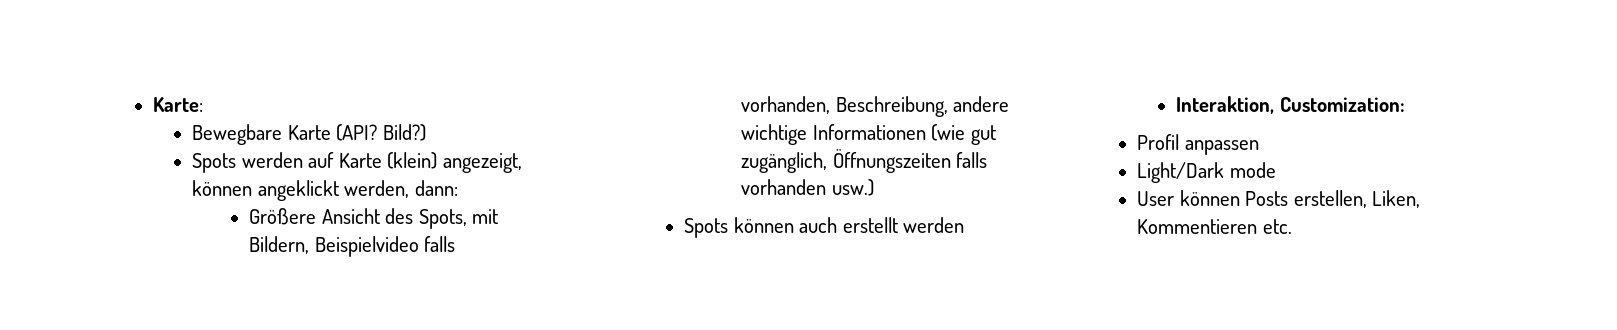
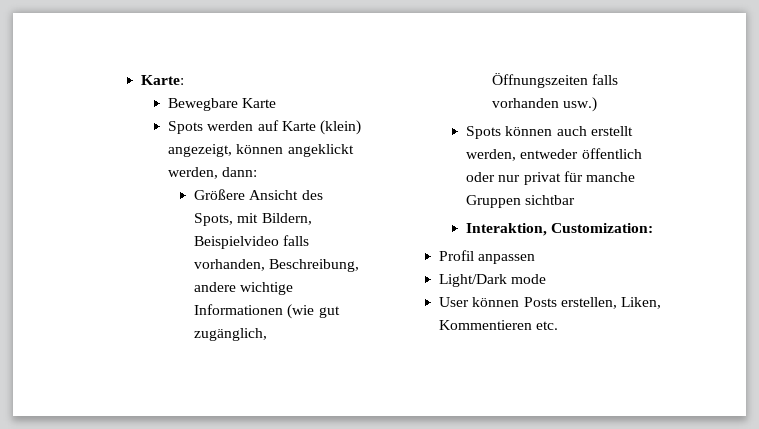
- Bewegbare Karte (API? Bild?)
+ Bewegbare Karte
- Spots können auch erstellt werden
+ Spots können auch erstellt werden, entweder öffentlich oder nur privat für manche Gruppen sichtbar

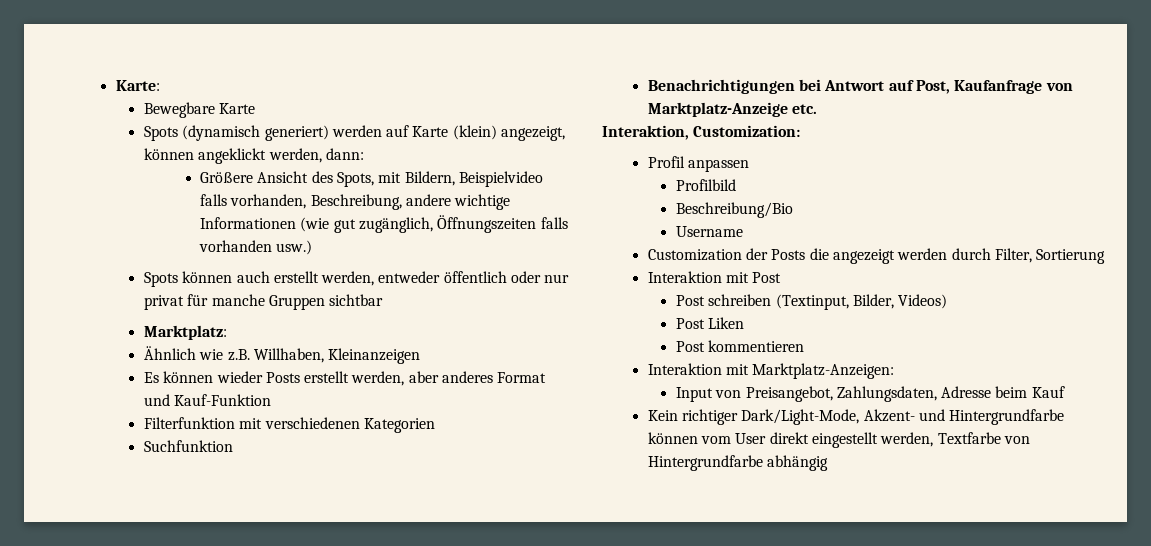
- Spots werden auf Karte (klein) angezeigt, können angeklickt werden, dann:
+ Spots (dynamisch generiert) werden auf Karte (klein) angezeigt, können angeklickt werden, dann:
+ Marktplatz:
+ Ähnlich wie z.B. Willhaben, Kleinanzeigen
+ Es können wieder Posts erstellt werden, aber anderes Format und Kauf-Funktion
+ Filterfunktion mit verschiedenen Kategorien
+ Suchfunktion
+ Benachrichtigungen bei Antwort auf Post, Kaufanfrage von Marktplatz-Anzeige etc.
  Interaktion, Customization:
  Profil anpassen
- Light/Dark mode
- User können Posts erstellen, Liken, Kommentieren etc.
+ Profilbild
+ Beschreibung/Bio
+ Username
+ Customization der Posts die angezeigt werden durch Filter, Sortierung
+ Interaktion mit Post
+ Post schreiben (Textinput, Bilder, Videos)
+ Post Liken
+ Post kommentieren
+ Interaktion mit Marktplatz-Anzeigen:
+ Input von Preisangebot, Zahlungsdaten, Adresse beim Kauf
+ Kein richtiger Dark/Light-Mode, Akzent- und Hintergrundfarbe können vom User direkt eingestellt werden, Textfarbe von Hintergrundfarbe abhängig

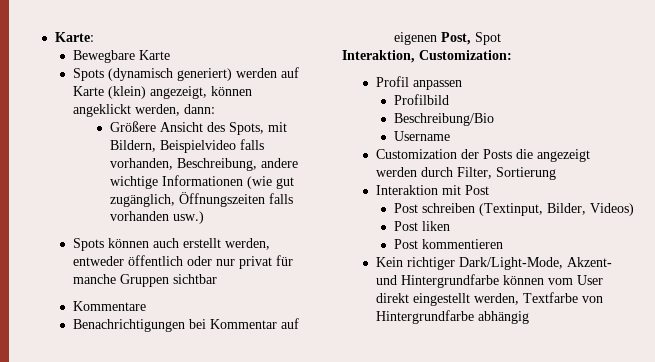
- Marktplatz:
- Ähnlich wie z.B. Willhaben, Kleinanzeigen
- Es können wieder Posts erstellt werden, aber anderes Format und Kauf-Funktion
- Filterfunktion mit verschiedenen Kategorien
- Suchfunktion
- Benachrichtigungen bei Antwort auf Post, Kaufanfrage von Marktplatz-Anzeige etc.
+ Kommentare
+ Benachrichtigungen bei Kommentar auf eigenen Post, Spot
- Post Liken
+ Post liken
- Interaktion mit Marktplatz-Anzeigen:
- Input von Preisangebot, Zahlungsdaten, Adresse beim Kauf

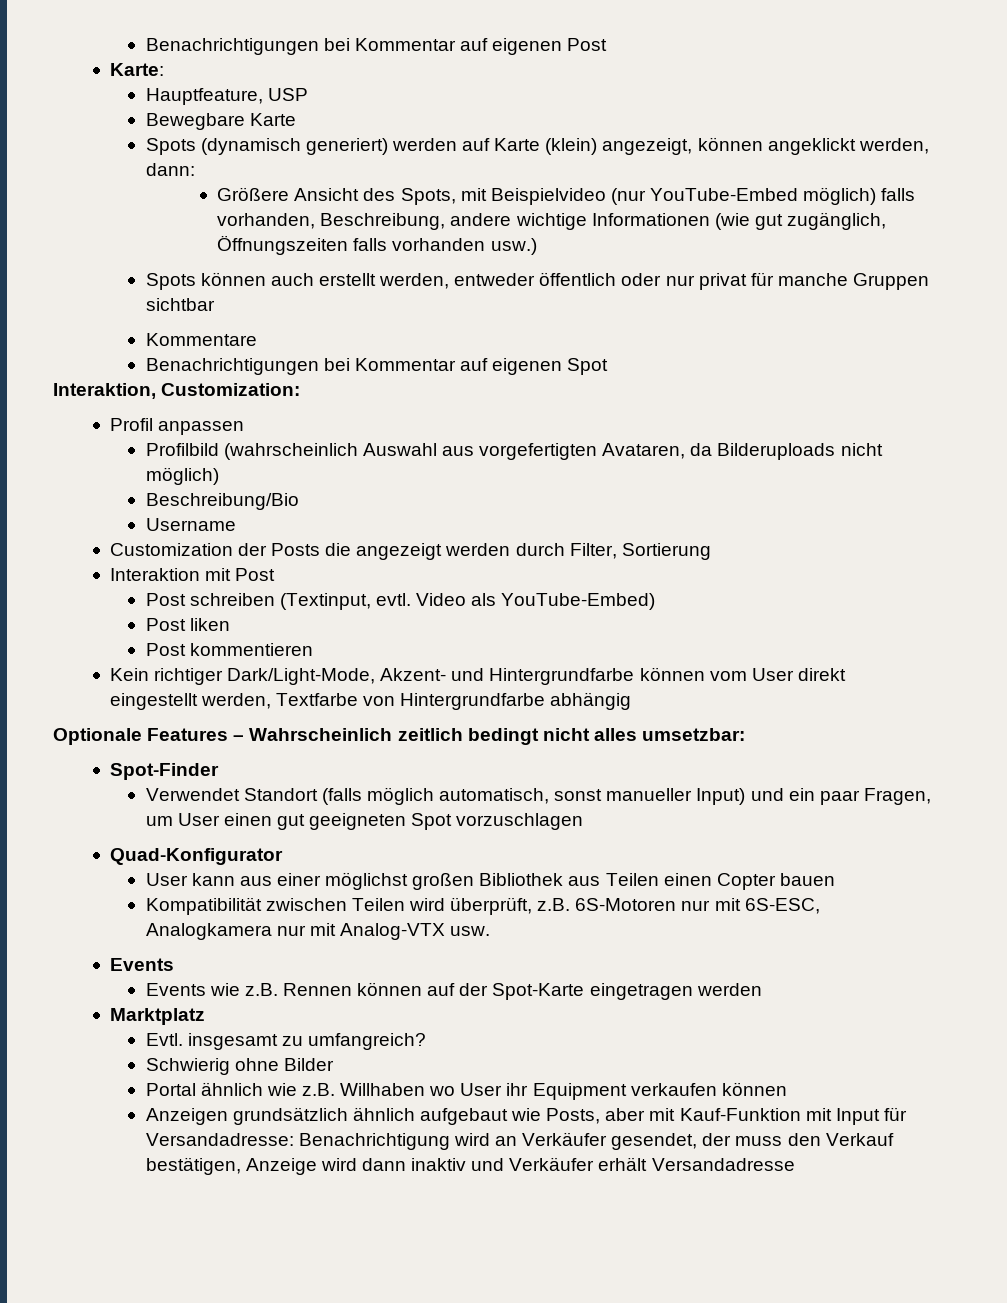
+ Benachrichtigungen bei Kommentar auf eigenen Post
+ Hauptfeature, USP
- Größere Ansicht des Spots, mit Bildern, Beispielvideo falls vorhanden, Beschreibung, andere wichtige Informationen (wie gut zugänglich, Öffnungszeiten falls vorhanden usw.)
+ Größere Ansicht des Spots, mit Beispielvideo (nur YouTube-Embed möglich) falls vorhanden, Beschreibung, andere wichtige Informationen (wie gut zugänglich, Öffnungszeiten falls vorhanden usw.)
- Benachrichtigungen bei Kommentar auf eigenen Post, Spot
+ Benachrichtigungen bei Kommentar auf eigenen Spot
- Profilbild
+ Profilbild (wahrscheinlich Auswahl aus vorgefertigten Avataren, da Bilderuploads nicht möglich)
- Post schreiben (Textinput, Bilder, Videos)
+ Post schreiben (Textinput, evtl. Video als YouTube-Embed)
+ Optionale Features – Wahrscheinlich zeitlich bedingt nicht alles umsetzbar:
+ Spot-Finder
+ Verwendet Standort (falls möglich automatisch, sonst manueller Input) und ein paar Fragen, um User einen gut geeigneten Spot vorzuschlagen
+ Quad-Konfigurator
+ User kann aus einer möglichst großen Bibliothek aus Teilen einen Copter bauen
+ Kompatibilität zwischen Teilen wird überprüft, z.B. 6S-Motoren nur mit 6S-ESC, Analogkamera nur mit Analog-VTX usw.
+ Events
+ Events wie z.B. Rennen können auf der Spot-Karte eingetragen werden
+ Marktplatz
+ Evtl. insgesamt zu umfangreich?
+ Schwierig ohne Bilder
+ Portal ähnlich wie z.B. Willhaben wo User ihr Equipment verkaufen können
+ Anzeigen grundsätzlich ähnlich aufgebaut wie Posts, aber mit Kauf-Funktion mit Input für Versandadresse: Benachrichtigung wird an Verkäufer gesendet, der muss den Verkauf bestätigen, Anzeige wird dann inaktiv und Verkäufer erhält Versandadresse

